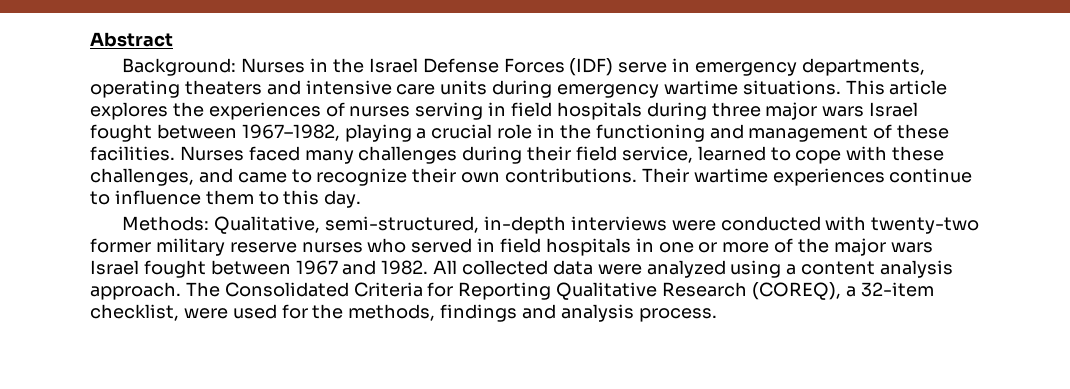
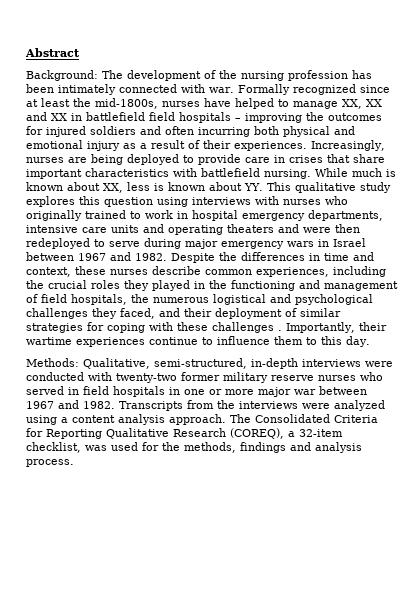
- Background: Nurses in the Israel Defense Forces (IDF) serve in emergency departments, operating theaters and intensive care units during emergency wartime situations. This article explores the experiences of nurses serving in field hospitals during three major wars Israel fought between 1967–1982, playing a crucial role in the functioning and management of these facilities. Nurses faced many challenges during their field service, learned to cope with these challenges, and came to recognize their own contributions. Their wartime experiences continue to influence them to this day.
+ Background: The development of the nursing profession has been intimately connected with war. Formally recognized since at least the mid-1800s, nurses have helped to manage XX, XX and XX in battlefield field hospitals – improving the outcomes for injured soldiers and often incurring both physical and emotional injury as a result of their experiences. Increasingly, nurses are being deployed to provide care in crises that share important characteristics with battlefield nursing. While much is known about XX, less is known about YY. This qualitative study explores this question using interviews with nurses who originally trained to work in hospital emergency departments, intensive care units and operating theaters and were then redeployed to serve during major emergency wars in Israel between 1967 and 1982. Despite the differences in time and context, these nurses describe common experiences, including the crucial roles they played in the functioning and management of field hospitals, the numerous logistical and psychological challenges they faced, and their deployment of similar strategies for coping with these challenges . Importantly, their wartime experiences continue to influence them to this day.
- Methods: Qualitative, semi-structured, in-depth interviews were conducted with twenty-two former military reserve nurses who served in field hospitals in one or more of the major wars Israel fought between 1967 and 1982. All collected data were analyzed using a content analysis approach.
+ Methods: Qualitative, semi-structured, in-depth interviews were conducted with twenty-two former military reserve nurses who served in field hospitals in one or more major war between 1967 and 1982. Transcripts from the interviews were analyzed using a content analysis approach.
- The Consolidated Criteria for Reporting Qualitative Research (COREQ), a 32-item checklist, were used for the methods, findings and analysis process.
+ The Consolidated Criteria for Reporting Qualitative Research (COREQ), a 32-item checklist, was used for the methods, findings and analysis process.

